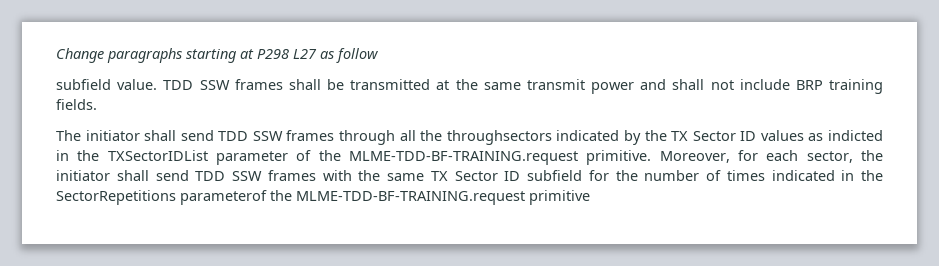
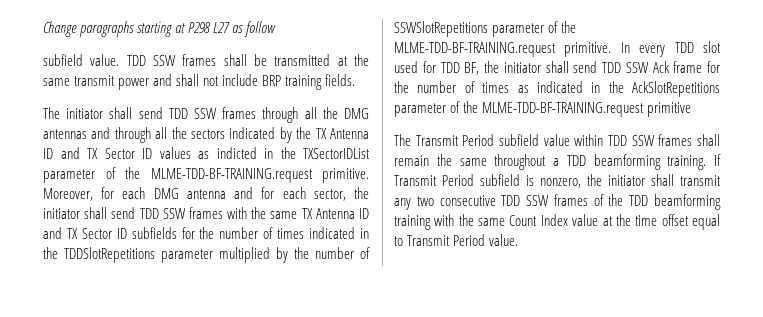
- The initiator shall send TDD SSW frames through all the throughsectors indicated by the TX Sector ID values as indicted in the TXSectorIDList parameter of the MLME-TDD-BF-TRAINING.request primitive.
+ The initiator shall send TDD SSW frames through all the DMG antennas and through all the sectors indicated by the TX Antenna ID and TX Sector ID values as indicted in the TXSectorIDList parameter of the MLME-TDD-BF-TRAINING.request primitive.
- Moreover, for each sector, the initiator shall send TDD SSW frames with the same TX Sector ID subfield for the number of times indicated in the SectorRepetitions parameterof the MLME-TDD-BF-TRAINING.request primitive
+ Moreover, for each DMG antenna and for each sector, the initiator shall send TDD SSW frames with the same TX Antenna ID and TX Sector ID subfields for the number of times indicated in the TDDSlotRepetitions parameter multiplied by the number of SSWSlotRepetitions parameter of the MLME-TDD-BF-TRAINING.request primitive. In every TDD slot used for TDD BF, the initiator shall send TDD SSW Ack frame for the number of times as indicated in the AckSlotRepetitions parameter of the MLME-TDD-BF-TRAINING.request primitive
+ The Transmit Period subfield value within TDD SSW frames shall remain the same throughout a TDD beamforming training. If Transmit Period subfield is nonzero, the initiator shall transmit any two consecutive TDD SSW frames of the TDD beamforming training with the same Count Index value at the time offset equal to Transmit Period value.

